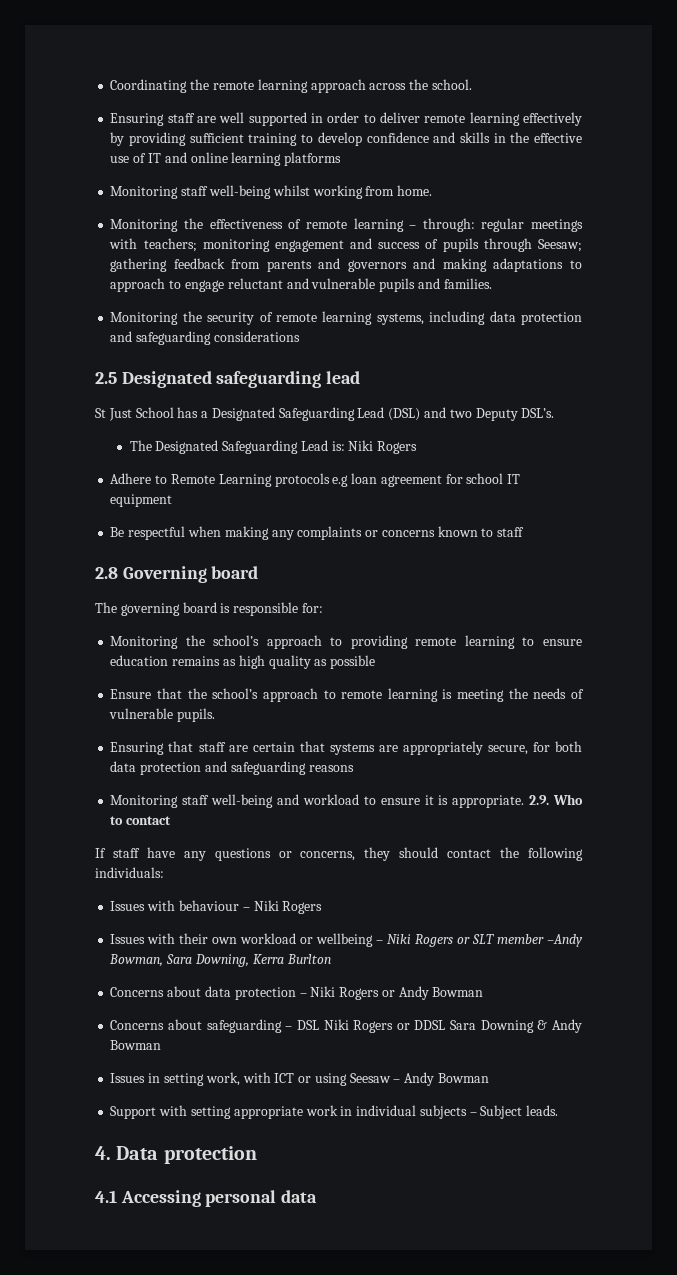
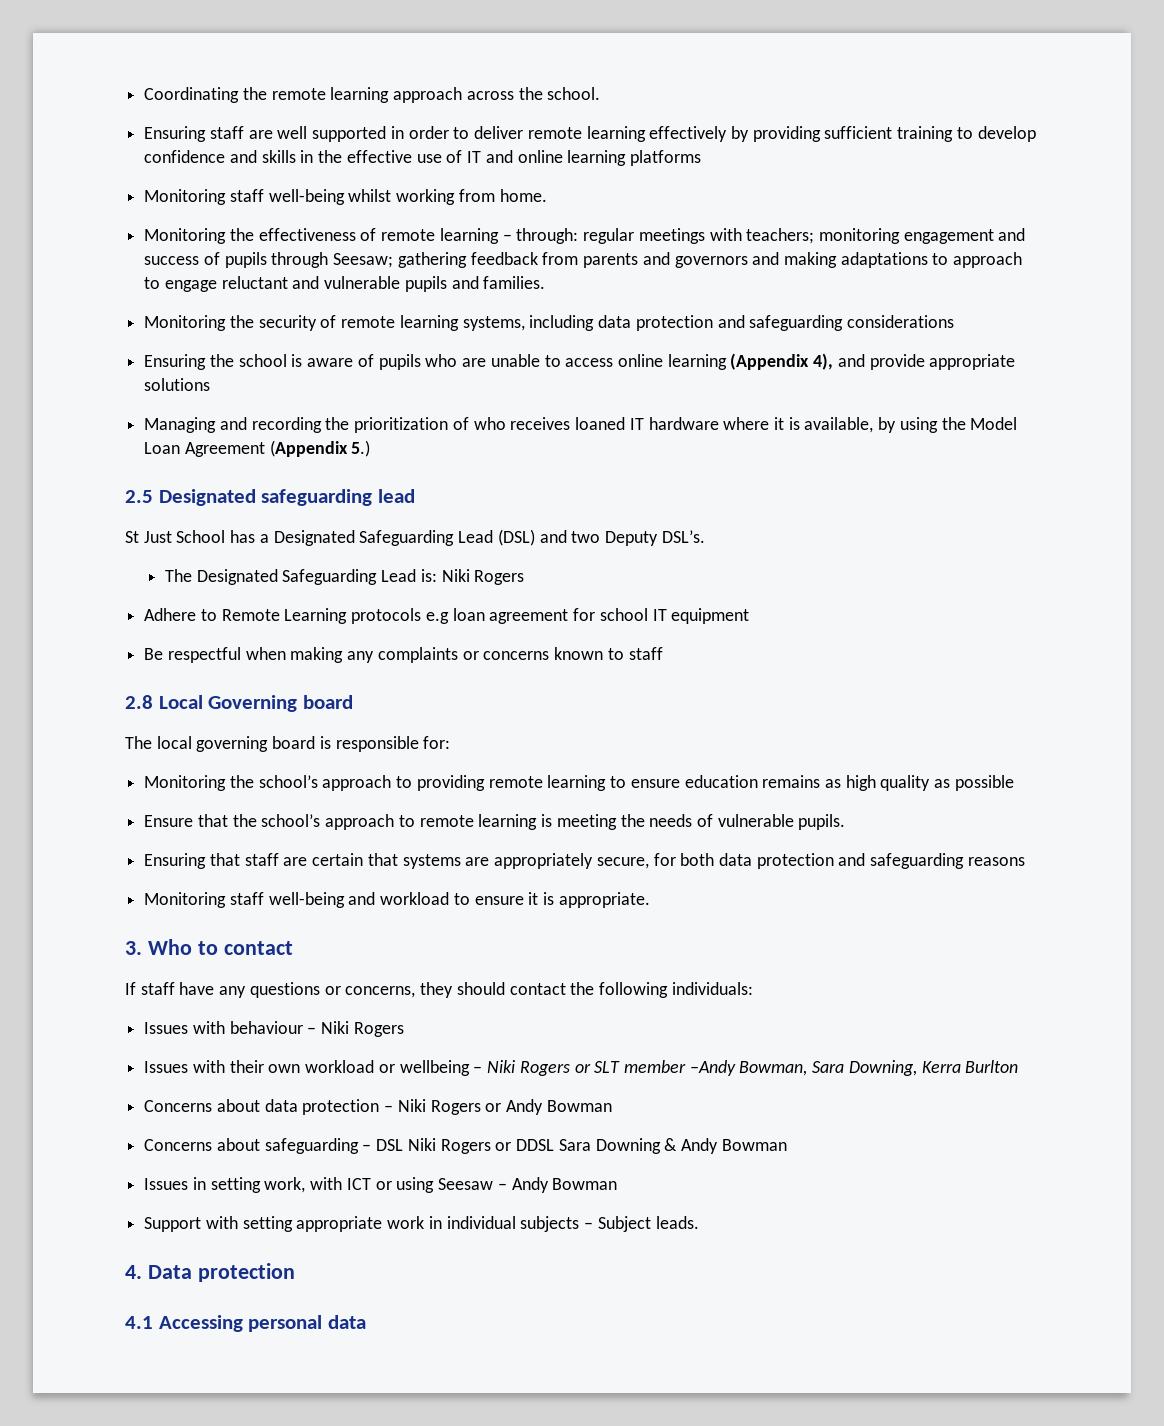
+ Ensuring the school is aware of pupils who are unable to access online learning (Appendix 4), and provide appropriate solutions
+ Managing and recording the prioritization of who receives loaned IT hardware where it is available, by using the Model Loan Agreement (Appendix 5.)
- 2.8 Governing board
+ 2.8 Local Governing board
- The governing board is responsible for:
+ The local governing board is responsible for:
- Monitoring staff well-being and workload to ensure it is appropriate. 2.9. Who to contact
+ Monitoring staff well-being and workload to ensure it is appropriate.
+ 3. Who to contact

